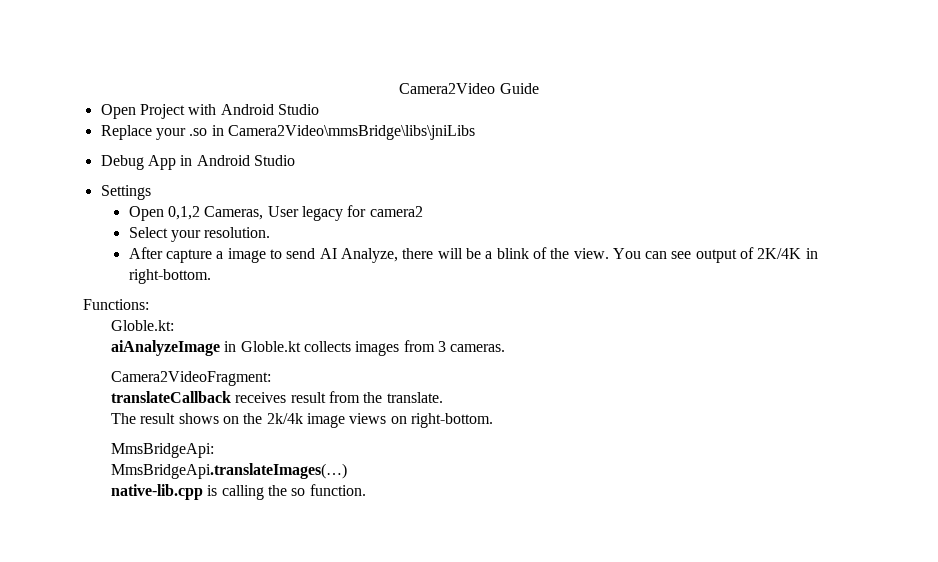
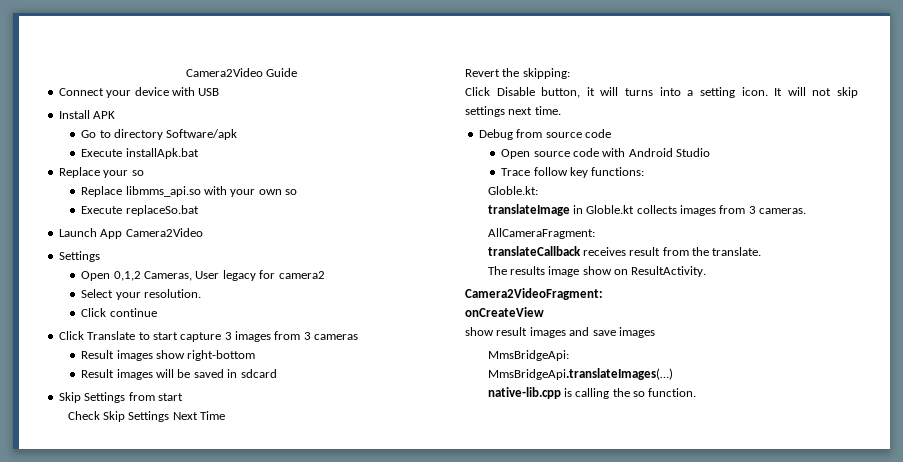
- Open Project with Android Studio
- Replace your .so in Camera2Video\mmsBridge\libs\jniLibs
- Debug App in Android Studio
+ Connect your device with USB
+ Install APK
+ Go to directory Software/apk
+ Execute installApk.bat
+ Replace your so
+ Replace libmms_api.so with your own so
+ Execute replaceSo.bat
+ Launch App Camera2Video
- After capture a image to send AI Analyze, there will be a blink of the view. You can see output of 2K/4K in right-bottom.
- Functions:
+ Click continue
+ Click Translate to start capture 3 images from 3 cameras
+ Result images show right-bottom
+ Result images will be saved in sdcard
+ Skip Settings from start
+ Check Skip Settings Next Time
+ Revert the skipping:
+ Click Disable button, it will turns into a setting icon. It will not skip settings next time.
+ Debug from source code
+ Open source code with Android Studio
+ Trace follow key functions:
- aiAnalyzeImage in Globle.kt collects images from 3 cameras.
+ translateImage in Globle.kt collects images from 3 cameras.
- Camera2VideoFragment:
+ AllCameraFragment:
- The result shows on the 2k/4k image views on right-bottom.
+ The results image show on ResultActivity.
+ Camera2VideoFragment:
+ onCreateView
+ show result images and save images

